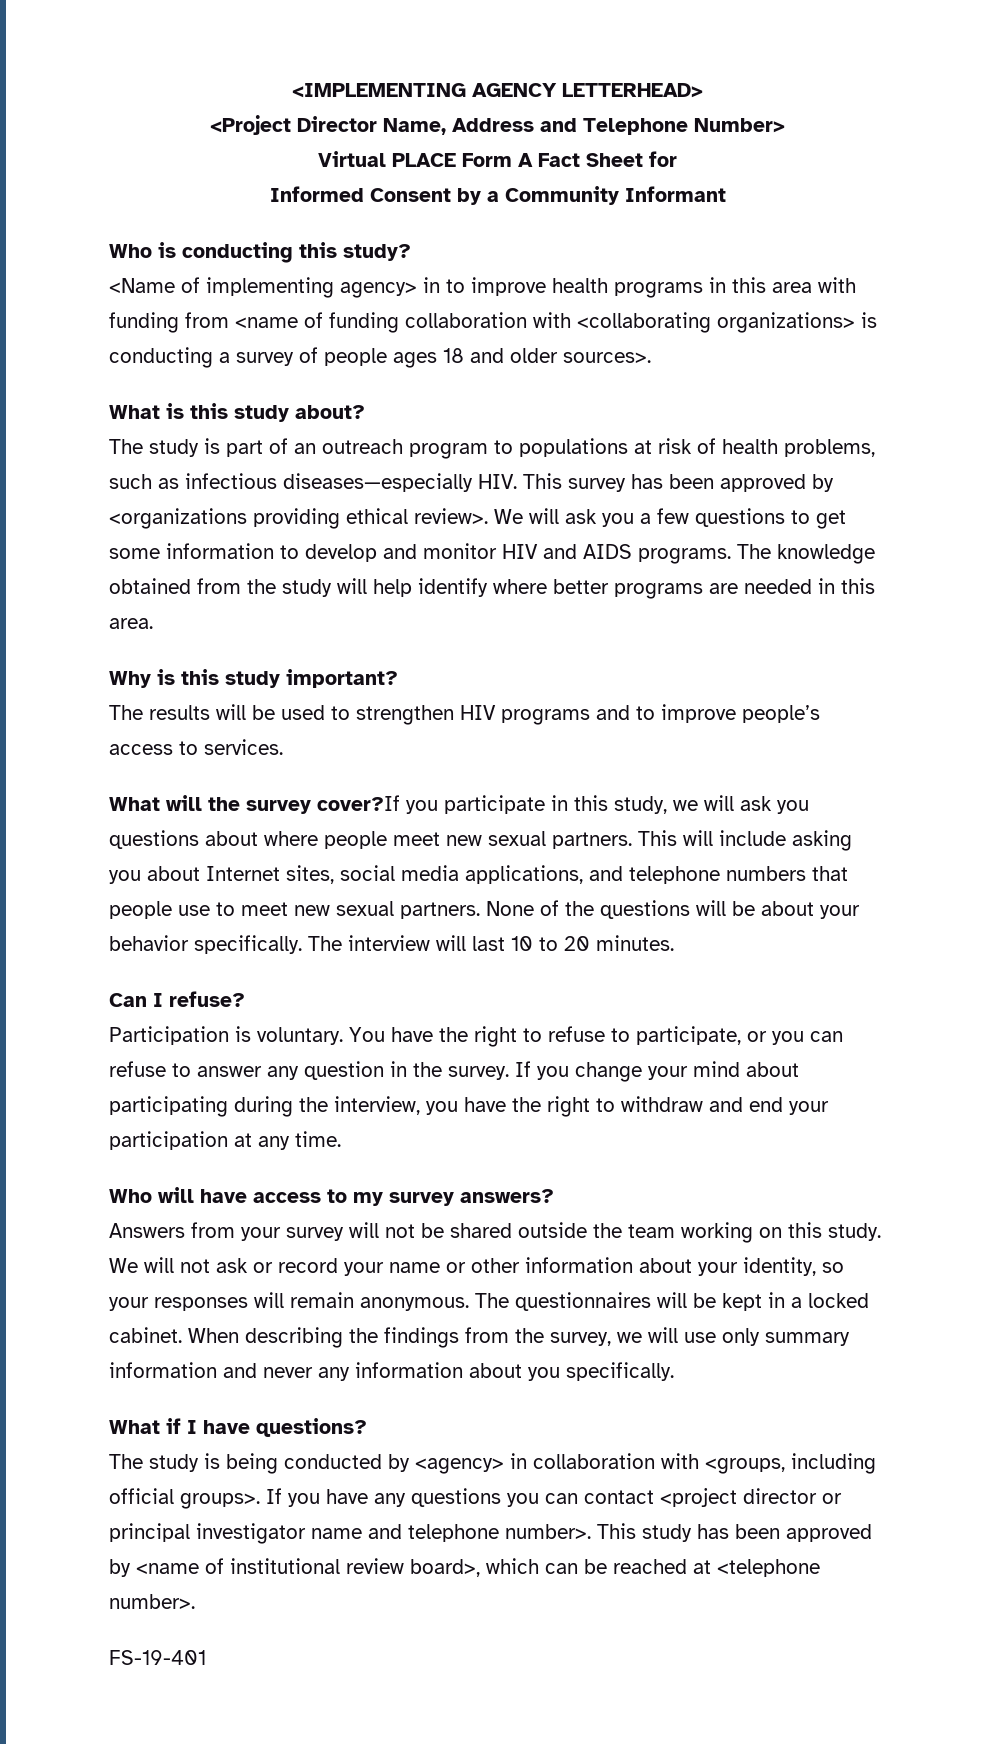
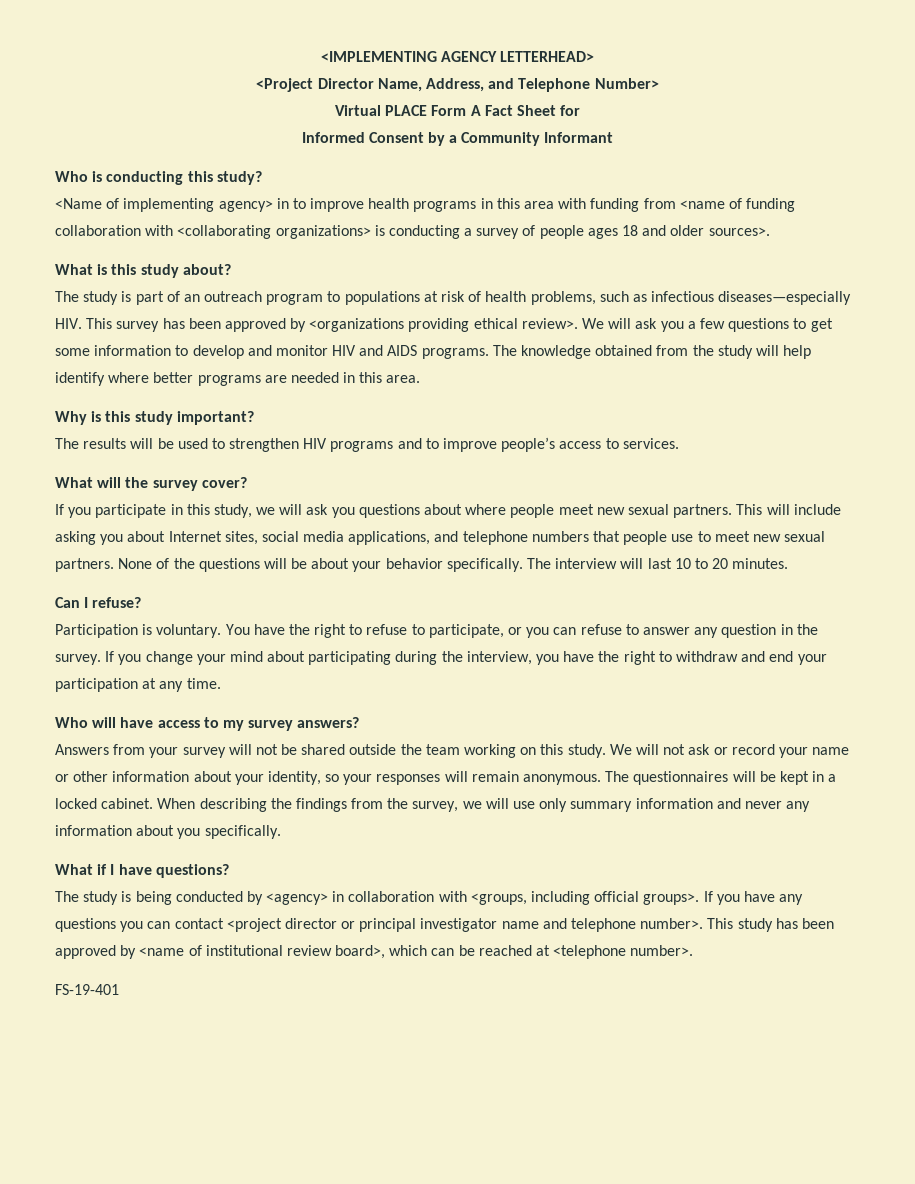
- <Project Director Name, Address and Telephone Number>
+ <Project Director Name, Address, and Telephone Number>
- What will the survey cover?If you participate in this study, we will ask you questions about where people meet new sexual partners.
+ What will the survey cover?
+ If you participate in this study, we will ask you questions about where people meet new sexual partners.

